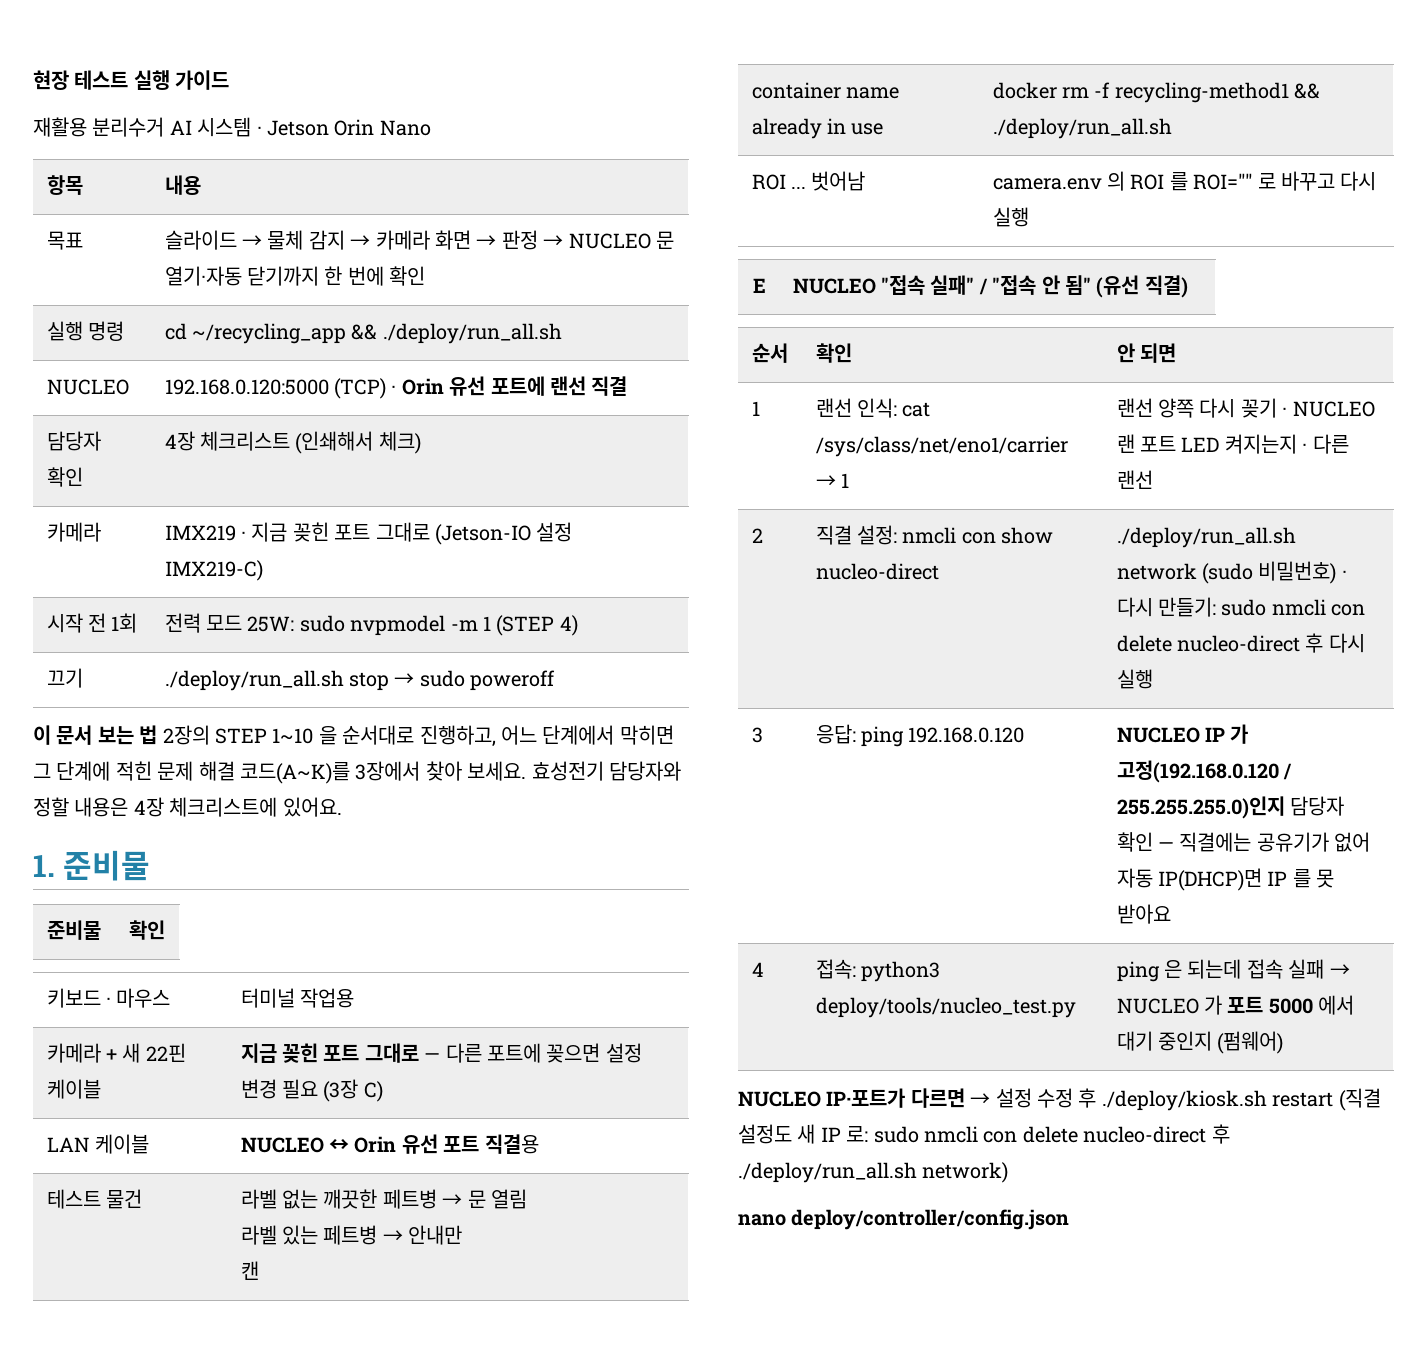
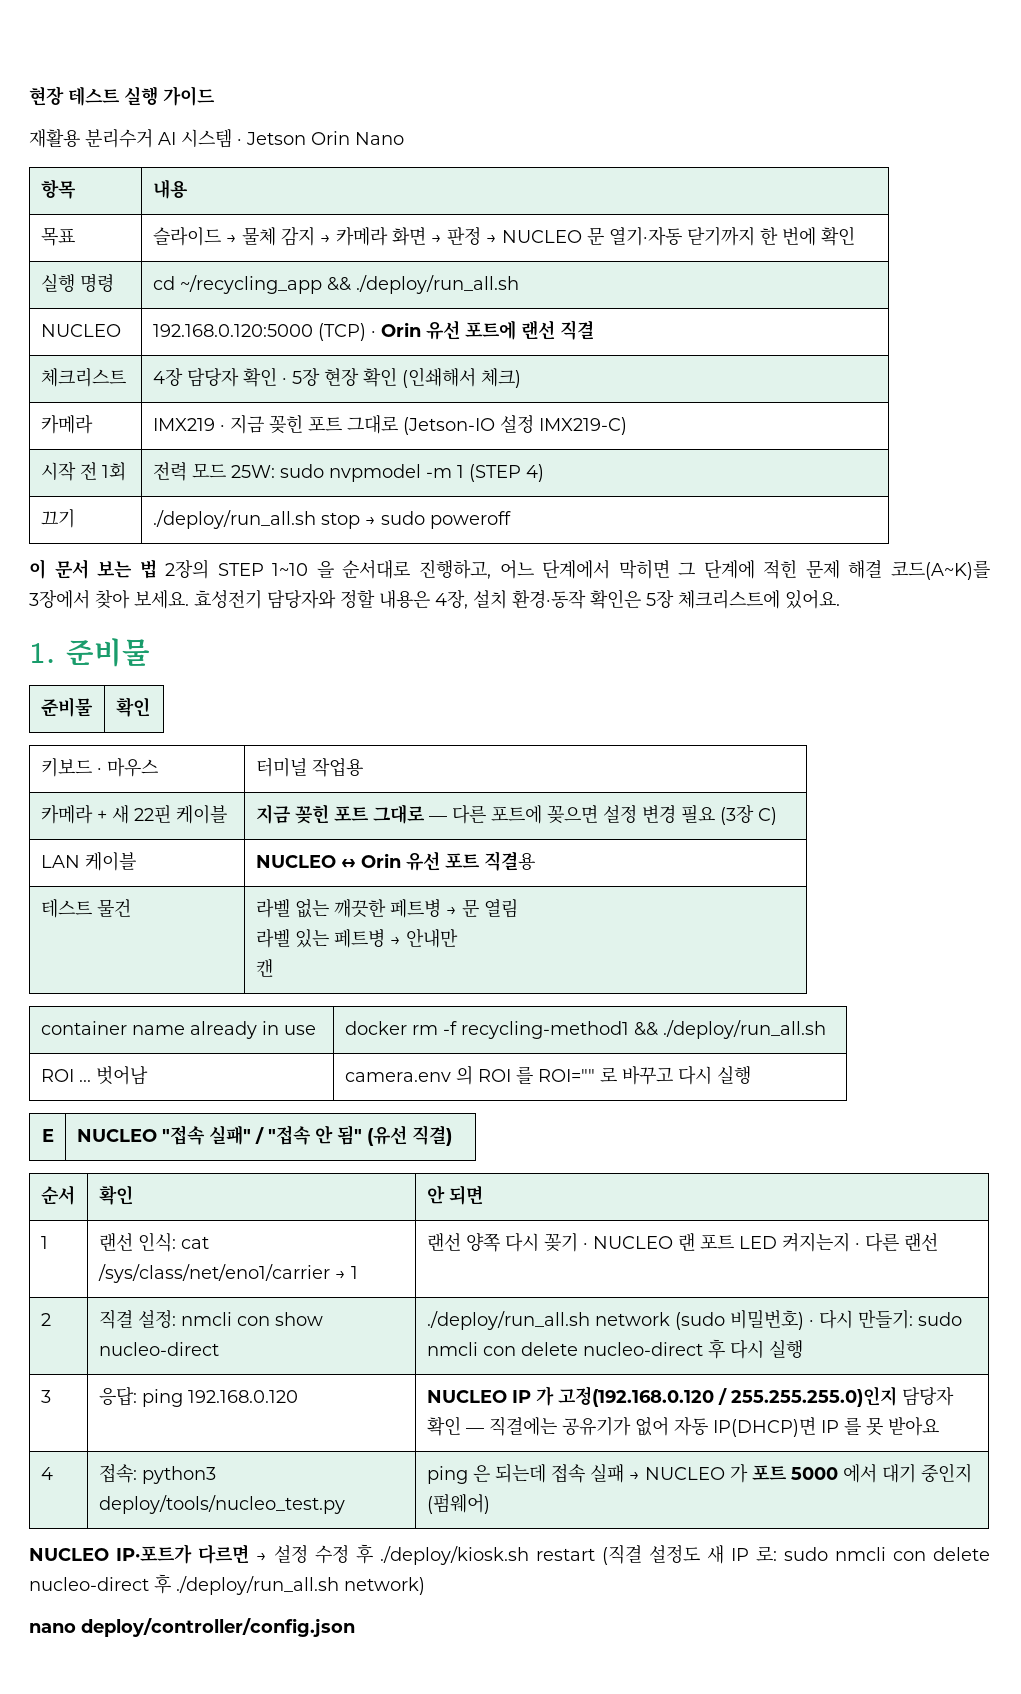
- 담당자 확인 | 4장 체크리스트 (인쇄해서 체크)
+ 체크리스트 | 4장 담당자 확인 · 5장 현장 확인 (인쇄해서 체크)
- 효성전기 담당자와 정할 내용은 4장 체크리스트에 있어요.
+ 효성전기 담당자와 정할 내용은 4장, 설치 환경·동작 확인은 5장 체크리스트에 있어요.

